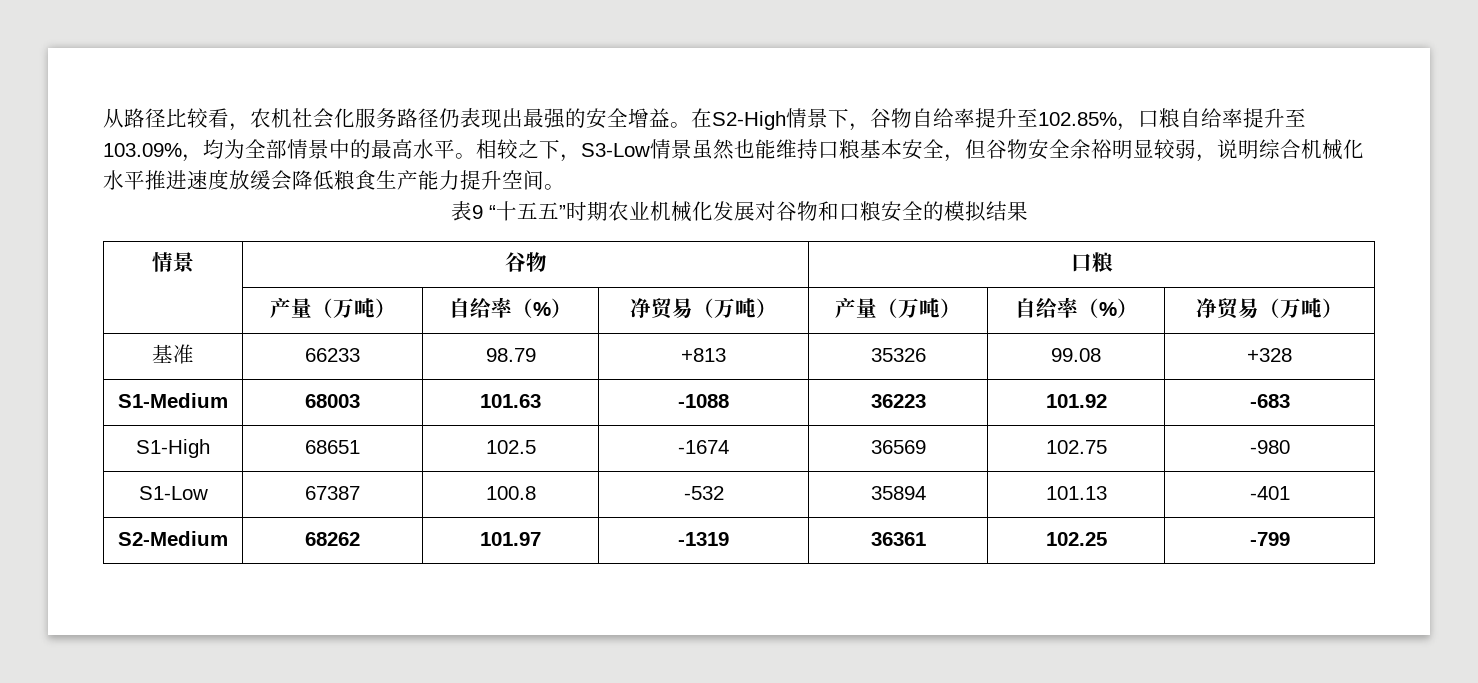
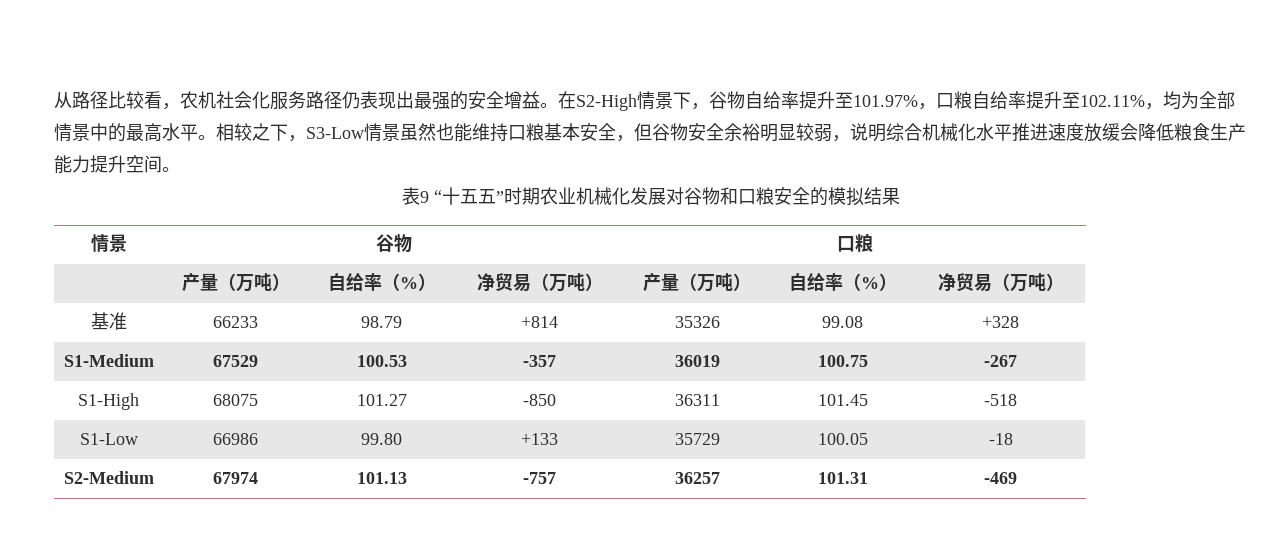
- 在S2-High情景下，谷物自给率提升至102.85%，口粮自给率提升至103.09%，均为全部情景中的最高水平。
+ 在S2-High情景下，谷物自给率提升至101.97%，口粮自给率提升至102.11%，均为全部情景中的最高水平。
- 基准 | 66233 | 98.79 | +813 | 35326 | 99.08 | +328
+ 基准 | 66233 | 98.79 | +814 | 35326 | 99.08 | +328
- S1-Medium | 68003 | 101.63 | -1088 | 36223 | 101.92 | -683
- S1-High | 68651 | 102.5 | -1674 | 36569 | 102.75 | -980
- S1-Low | 67387 | 100.8 | -532 | 35894 | 101.13 | -401
- S2-Medium | 68262 | 101.97 | -1319 | 36361 | 102.25 | -799
+ S1-Medium | 67529 | 100.53 | -357 | 36019 | 100.75 | -267
+ S1-High | 68075 | 101.27 | -850 | 36311 | 101.45 | -518
+ S1-Low | 66986 | 99.80 | +133 | 35729 | 100.05 | -18
+ S2-Medium | 67974 | 101.13 | -757 | 36257 | 101.31 | -469

